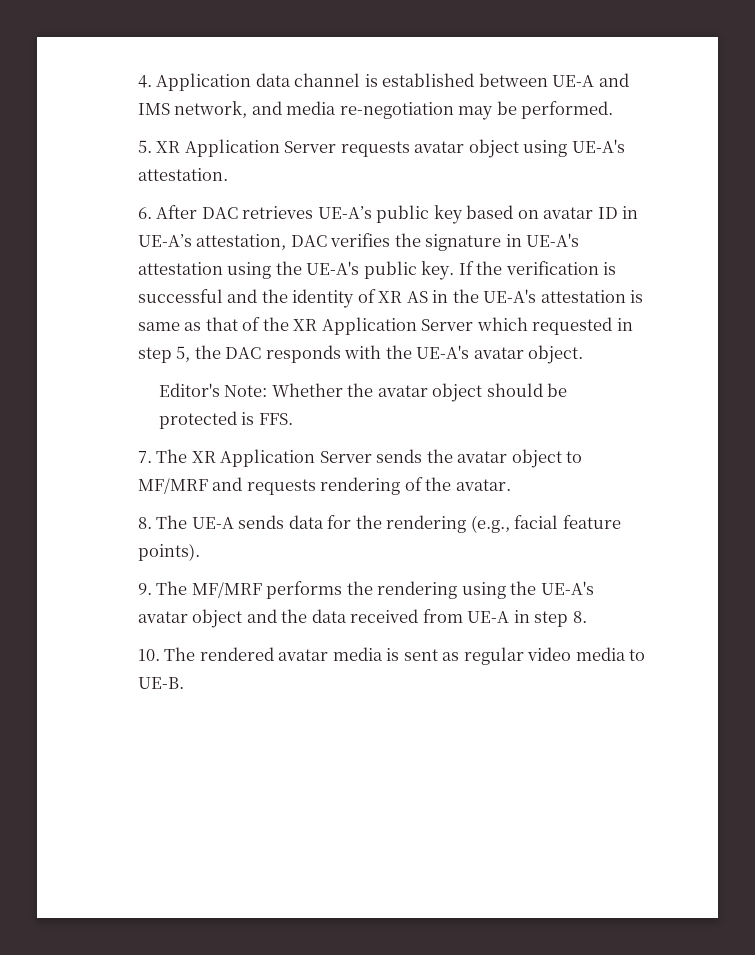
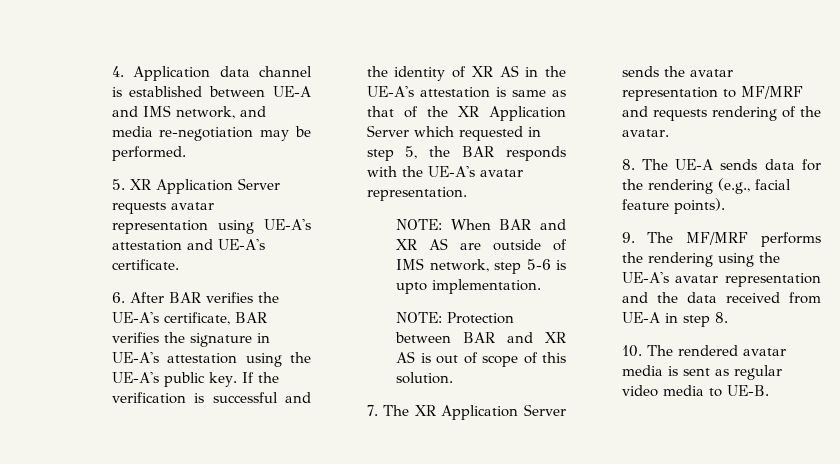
- 5. XR Application Server requests avatar object using UE-A's attestation.
- 6. After DAC retrieves UE-A’s public key based on avatar ID in UE-A’s attestation, DAC verifies the signature in UE-A's attestation using the UE-A's public key.
+ 5. XR Application Server requests avatar representation using UE-A's attestation and UE-A's certificate.
+ 6. After BAR verifies the UE-A's certificate, BAR verifies the signature in UE-A's attestation using the UE-A's public key.
- If the verification is successful and the identity of XR AS in the UE-A's attestation is same as that of the XR Application Server which requested in step 5, the DAC responds with the UE-A's avatar object.
- Editor's Note: Whether the avatar object should be protected is FFS.
+ If the verification is successful and the identity of XR AS in the UE-A's attestation is same as that of the XR Application Server which requested in step 5, the BAR responds with the UE-A's avatar representation.
+ NOTE: When BAR and XR AS are outside of IMS network, step 5-6 is upto implementation.
+ NOTE: Protection between BAR and XR AS is out of scope of this solution.
- 7. The XR Application Server sends the avatar object to MF/MRF and requests rendering of the avatar.
+ 7. The XR Application Server sends the avatar representation to MF/MRF and requests rendering of the avatar.
- 9. The MF/MRF performs the rendering using the UE-A's avatar object and the data received from UE-A in step 8.
+ 9. The MF/MRF performs the rendering using the UE-A's avatar representation and the data received from UE-A in step 8.

